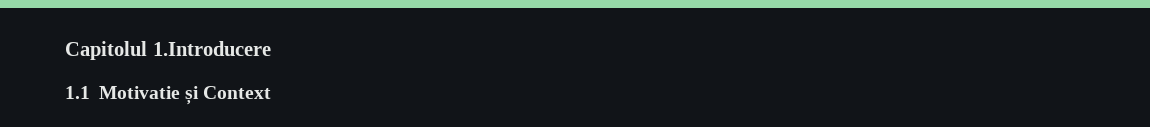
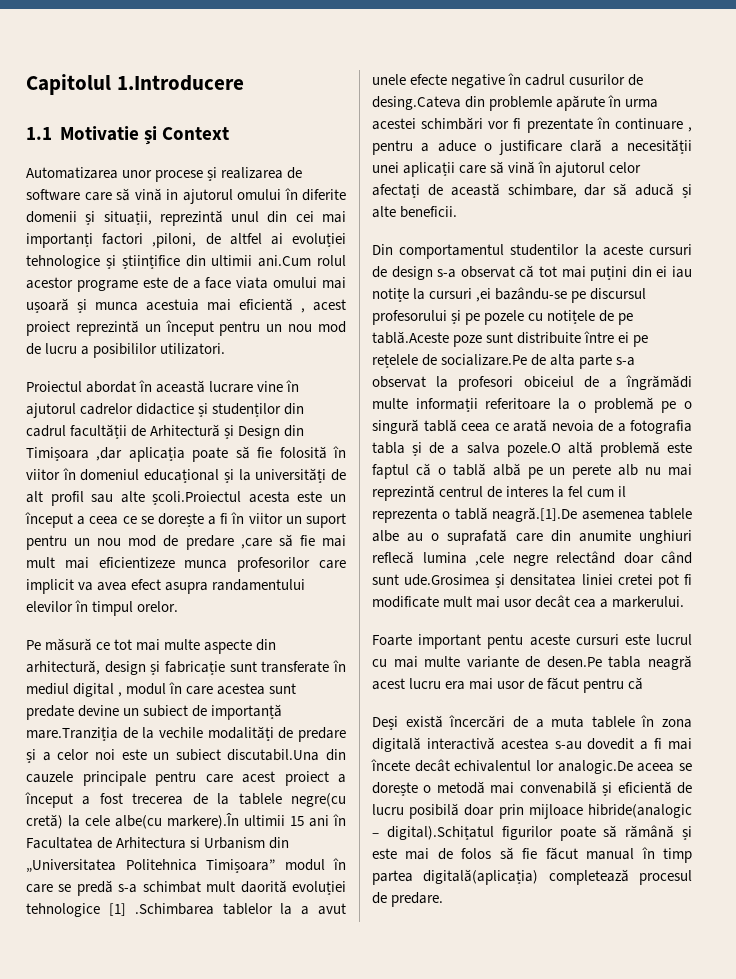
+ Automatizarea unor procese și realizarea de software care să vină in ajutorul omului în diferite domenii și situații, reprezintă unul din cei mai importanți factori ,piloni, de altfel ai evoluției tehnologice și științifice din ultimii ani.Cum rolul acestor programe este de a face viata omului mai ușoară și munca acestuia mai eficientă , acest proiect reprezintă un început pentru un nou mod de lucru a posibililor utilizatori.
+ Proiectul abordat în această lucrare vine în ajutorul cadrelor didactice și studenților din cadrul facultății de Arhitectură și Design din Timișoara ,dar aplicația poate să fie folosită în viitor în domeniul educațional și la universități de alt profil sau alte școli.Proiectul acesta este un început a ceea ce se dorește a fi în viitor un suport pentru un nou mod de predare ,care să fie mai mult mai eficientizeze munca profesorilor care implicit va avea efect asupra randamentului elevilor în timpul orelor.
+ Pe măsură ce tot mai multe aspecte din arhitectură, design și fabricație sunt transferate în mediul digital , modul în care acestea sunt predate devine un subiect de importanță mare.Tranziția de la vechile modalități de predare și a celor noi este un subiect discutabil.Una din cauzele principale pentru care acest proiect a început a fost trecerea de la tablele negre(cu cretă) la cele albe(cu markere).În ultimii 15 ani în Facultatea de Arhitectura si Urbanism din „Universitatea Politehnica Timișoara” modul în care se predă s-a schimbat mult daorită evoluției tehnologice [1] .Schimbarea tablelor la a avut unele efecte negative în cadrul cusurilor de desing.Cateva din problemle apărute în urma acestei schimbări vor fi prezentate în continuare , pentru a aduce o justificare clară a necesității unei aplicații care să vină în ajutorul celor afectați de această schimbare, dar să aducă și alte beneficii.
+ Din comportamentul studentilor la aceste cursuri de design s-a observat că tot mai puțini din ei iau notițe la cursuri ,ei bazându-se pe discursul profesorului și pe pozele cu notițele de pe tablă.Aceste poze sunt distribuite între ei pe rețelele de socializare.Pe de alta parte s-a observat la profesori obiceiul de a îngrămădi multe informații referitoare la o problemă pe o singură tablă ceea ce arată nevoia de a fotografia tabla și de a salva pozele.O altă problemă este faptul că o tablă albă pe un perete alb nu mai reprezintă centrul de interes la fel cum il reprezenta o tablă neagră.[1].De asemenea tablele albe au o suprafată care din anumite unghiuri reflecă lumina ,cele negre relectând doar când sunt ude.Grosimea și densitatea liniei cretei pot fi modificate mult mai usor decât cea a markerului.
+ Foarte important pentu aceste cursuri este lucrul cu mai multe variante de desen.Pe tabla neagră acest lucru era mai usor de făcut pentru că
+ Deși există încercări de a muta tablele în zona digitală interactivă acestea s-au dovedit a fi mai încete decât echivalentul lor analogic.De aceea se dorește o metodă mai convenabilă și eficientă de lucru posibilă doar prin mijloace hibride(analogic – digital).Schițatul figurilor poate să rămână și este mai de folos să fie făcut manual în timp partea digitală(aplicația) completează procesul de predare.

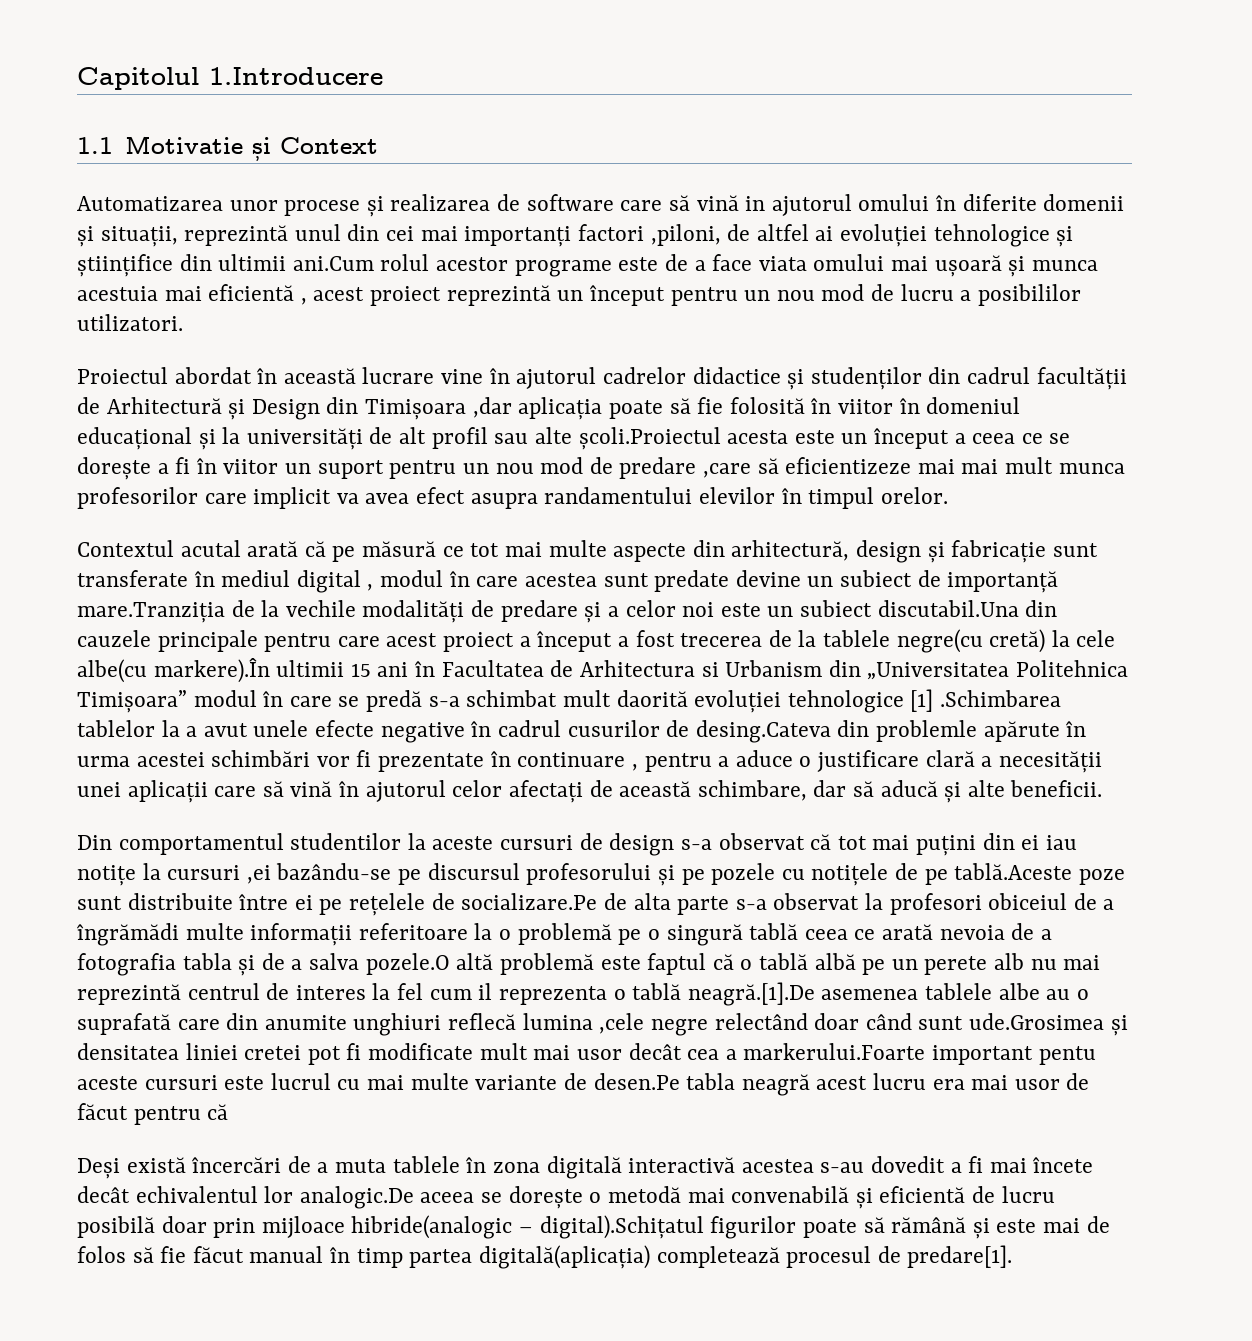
- Proiectul abordat în această lucrare vine în ajutorul cadrelor didactice și studenților din cadrul facultății de Arhitectură și Design din Timișoara ,dar aplicația poate să fie folosită în viitor în domeniul educațional și la universități de alt profil sau alte școli.Proiectul acesta este un început a ceea ce se dorește a fi în viitor un suport pentru un nou mod de predare ,care să fie mai mult mai eficientizeze munca profesorilor care implicit va avea efect asupra randamentului elevilor în timpul orelor.
+ Proiectul abordat în această lucrare vine în ajutorul cadrelor didactice și studenților din cadrul facultății de Arhitectură și Design din Timișoara ,dar aplicația poate să fie folosită în viitor în domeniul educațional și la universități de alt profil sau alte școli.Proiectul acesta este un început a ceea ce se dorește a fi în viitor un suport pentru un nou mod de predare ,care să eficientizeze mai mai mult munca profesorilor care implicit va avea efect asupra randamentului elevilor în timpul orelor.
- Pe măsură ce tot mai multe aspecte din arhitectură, design și fabricație sunt transferate în mediul digital , modul în care acestea sunt predate devine un subiect de importanță mare.Tranziția de la vechile modalități de predare și a celor noi este un subiect discutabil.Una din cauzele principale pentru care acest proiect a început a fost trecerea de la tablele negre(cu cretă) la cele albe(cu markere).În ultimii 15 ani în Facultatea de Arhitectura si Urbanism din „Universitatea Politehnica Timișoara” modul în care se predă s-a schimbat mult daorită evoluției tehnologice [1] .Schimbarea tablelor la a avut unele efecte negative în cadrul cusurilor de desing.Cateva din problemle apărute în urma acestei schimbări vor fi prezentate în continuare , pentru a aduce o justificare clară a necesității unei aplicații care să vină în ajutorul celor afectați de această schimbare, dar să aducă și alte beneficii.
+ Contextul acutal arată că pe măsură ce tot mai multe aspecte din arhitectură, design și fabricație sunt transferate în mediul digital , modul în care acestea sunt predate devine un subiect de importanță mare.Tranziția de la vechile modalități de predare și a celor noi este un subiect discutabil.Una din cauzele principale pentru care acest proiect a început a fost trecerea de la tablele negre(cu cretă) la cele albe(cu markere).În ultimii 15 ani în Facultatea de Arhitectura si Urbanism din „Universitatea Politehnica Timișoara” modul în care se predă s-a schimbat mult daorită evoluției tehnologice [1] .Schimbarea tablelor la a avut unele efecte negative în cadrul cusurilor de desing.Cateva din problemle apărute în urma acestei schimbări vor fi prezentate în continuare , pentru a aduce o justificare clară a necesității unei aplicații care să vină în ajutorul celor afectați de această schimbare, dar să aducă și alte beneficii.
- Din comportamentul studentilor la aceste cursuri de design s-a observat că tot mai puțini din ei iau notițe la cursuri ,ei bazându-se pe discursul profesorului și pe pozele cu notițele de pe tablă.Aceste poze sunt distribuite între ei pe rețelele de socializare.Pe de alta parte s-a observat la profesori obiceiul de a îngrămădi multe informații referitoare la o problemă pe o singură tablă ceea ce arată nevoia de a fotografia tabla și de a salva pozele.O altă problemă este faptul că o tablă albă pe un perete alb nu mai reprezintă centrul de interes la fel cum il reprezenta o tablă neagră.[1].De asemenea tablele albe au o suprafată care din anumite unghiuri reflecă lumina ,cele negre relectând doar când sunt ude.Grosimea și densitatea liniei cretei pot fi modificate mult mai usor decât cea a markerului.
- Foarte important pentu aceste cursuri este lucrul cu mai multe variante de desen.Pe tabla neagră acest lucru era mai usor de făcut pentru că
+ Din comportamentul studentilor la aceste cursuri de design s-a observat că tot mai puțini din ei iau notițe la cursuri ,ei bazându-se pe discursul profesorului și pe pozele cu notițele de pe tablă.Aceste poze sunt distribuite între ei pe rețelele de socializare.Pe de alta parte s-a observat la profesori obiceiul de a îngrămădi multe informații referitoare la o problemă pe o singură tablă ceea ce arată nevoia de a fotografia tabla și de a salva pozele.O altă problemă este faptul că o tablă albă pe un perete alb nu mai reprezintă centrul de interes la fel cum il reprezenta o tablă neagră.[1].De asemenea tablele albe au o suprafată care din anumite unghiuri reflecă lumina ,cele negre relectând doar când sunt ude.Grosimea și densitatea liniei cretei pot fi modificate mult mai usor decât cea a markerului.Foarte important pentu aceste cursuri este lucrul cu mai multe variante de desen.Pe tabla neagră acest lucru era mai usor de făcut pentru că
- Deși există încercări de a muta tablele în zona digitală interactivă acestea s-au dovedit a fi mai încete decât echivalentul lor analogic.De aceea se dorește o metodă mai convenabilă și eficientă de lucru posibilă doar prin mijloace hibride(analogic – digital).Schițatul figurilor poate să rămână și este mai de folos să fie făcut manual în timp partea digitală(aplicația) completează procesul de predare.
+ Deși există încercări de a muta tablele în zona digitală interactivă acestea s-au dovedit a fi mai încete decât echivalentul lor analogic.De aceea se dorește o metodă mai convenabilă și eficientă de lucru posibilă doar prin mijloace hibride(analogic – digital).Schițatul figurilor poate să rămână și este mai de folos să fie făcut manual în timp partea digitală(aplicația) completează procesul de predare[1].

